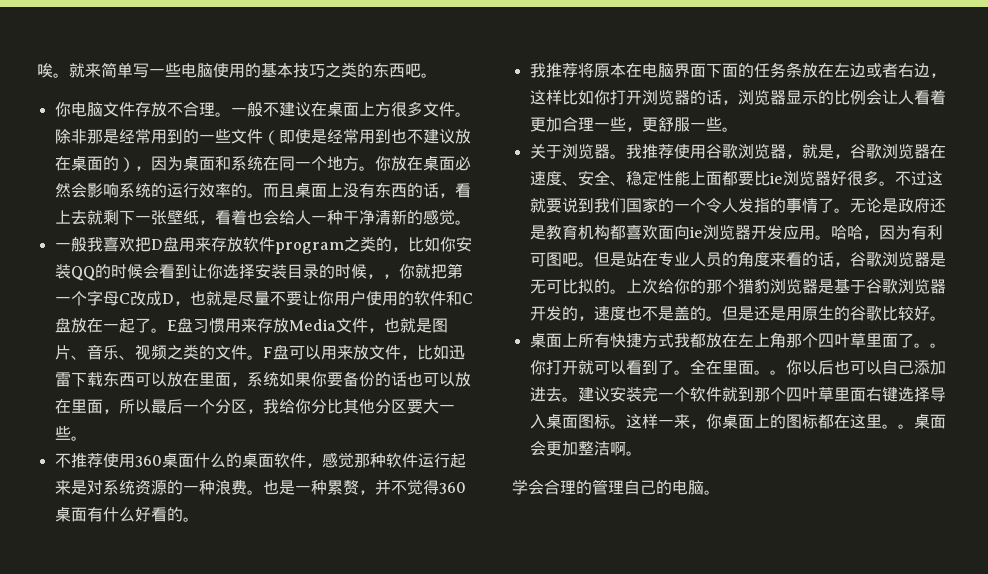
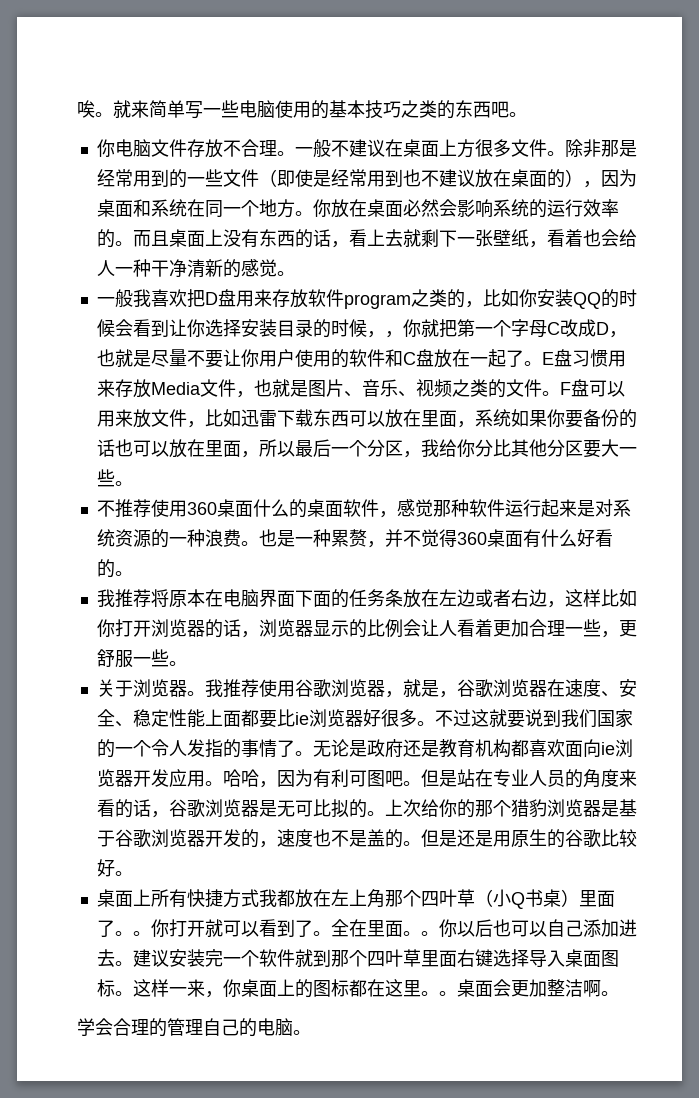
- 桌面上所有快捷方式我都放在左上角那个四叶草里面了。
+ 桌面上所有快捷方式我都放在左上角那个四叶草（小Q书桌）里面了。

